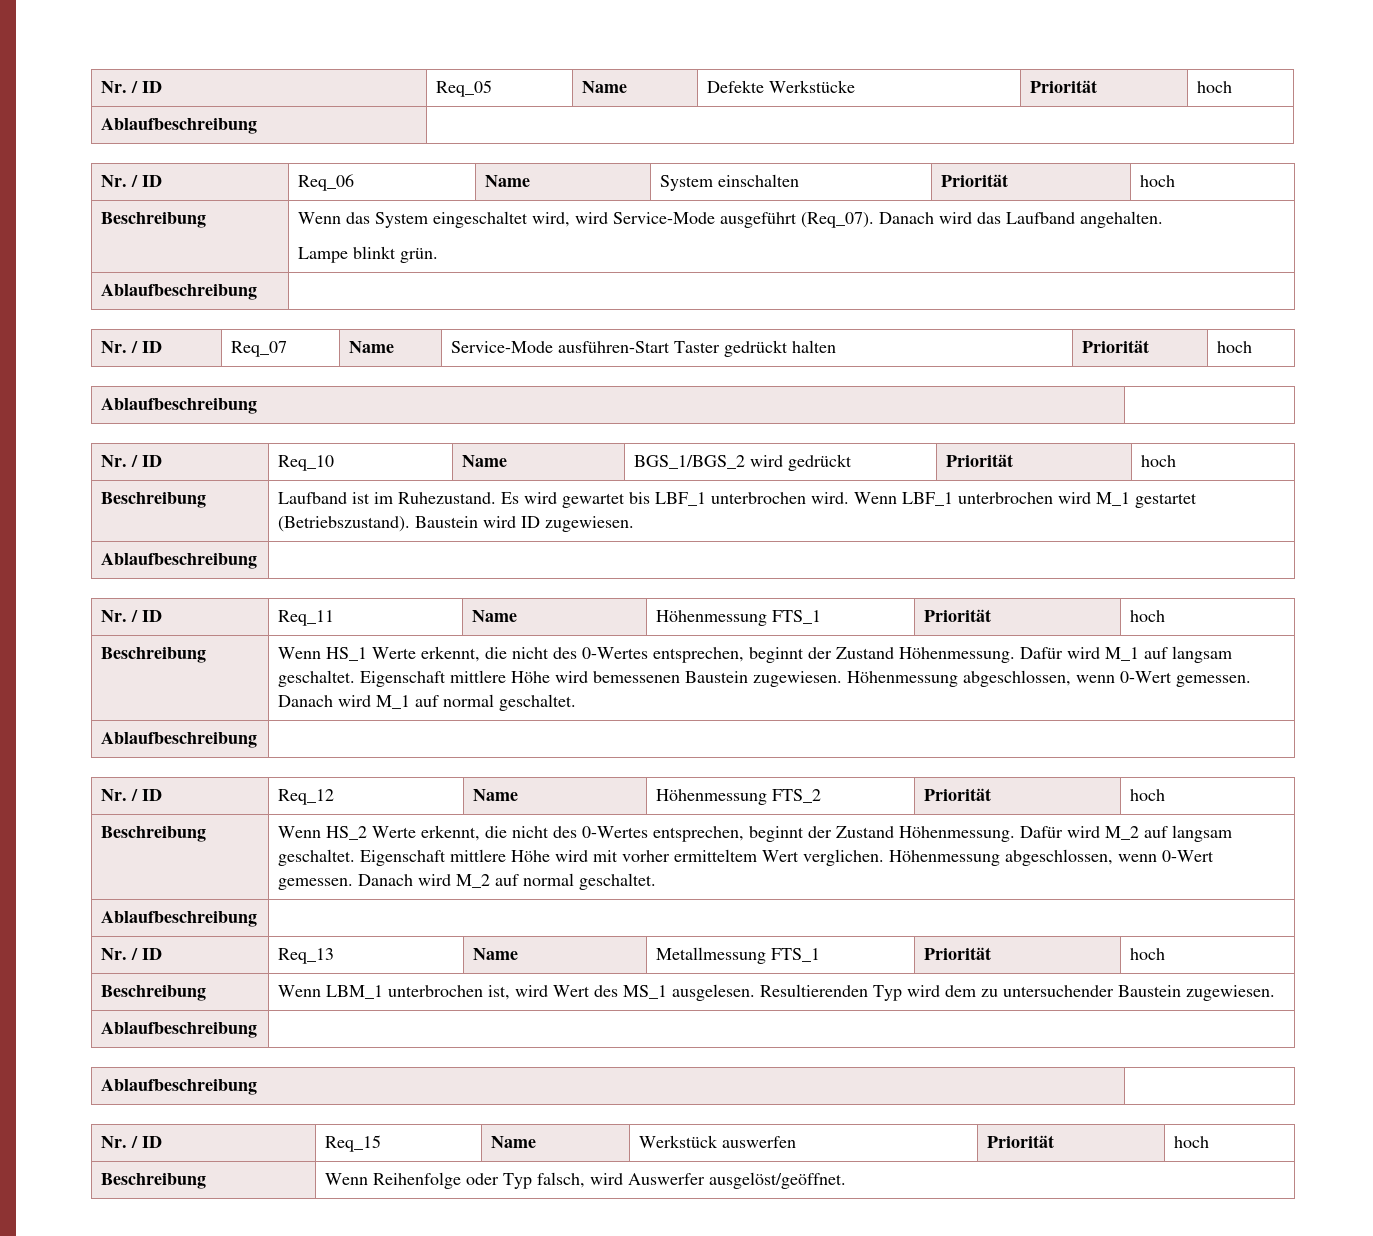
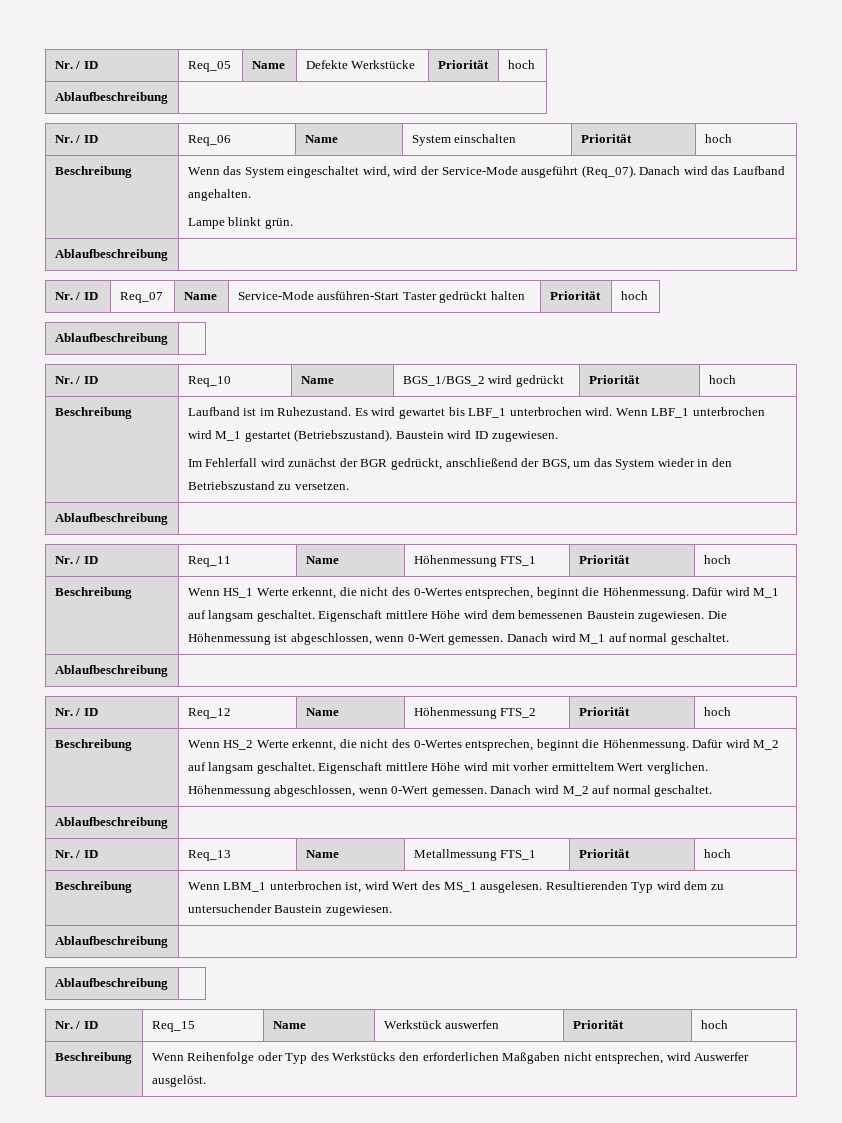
- Beschreibung | Wenn das System eingeschaltet wird, wird Service-Mode ausgeführt (Req_07). Danach wird das Laufband angehalten.
+ Beschreibung | Wenn das System eingeschaltet wird, wird der Service-Mode ausgeführt (Req_07). Danach wird das Laufband angehalten.
+ Im Fehlerfall wird zunächst der BGR gedrückt, anschließend der BGS, um das System wieder in den Betriebszustand zu versetzen.
- Beschreibung | Wenn HS_1 Werte erkennt, die nicht des 0-Wertes entsprechen, beginnt der Zustand Höhenmessung. Dafür wird M_1 auf langsam geschaltet. Eigenschaft mittlere Höhe wird bemessenen Baustein zugewiesen. Höhenmessung abgeschlossen, wenn 0-Wert gemessen. Danach wird M_1 auf normal geschaltet.
+ Beschreibung | Wenn HS_1 Werte erkennt, die nicht des 0-Wertes entsprechen, beginnt die Höhenmessung. Dafür wird M_1 auf langsam geschaltet. Eigenschaft mittlere Höhe wird dem bemessenen Baustein zugewiesen. Die Höhenmessung ist abgeschlossen, wenn 0-Wert gemessen. Danach wird M_1 auf normal geschaltet.
- Beschreibung | Wenn HS_2 Werte erkennt, die nicht des 0-Wertes entsprechen, beginnt der Zustand Höhenmessung. Dafür wird M_2 auf langsam geschaltet. Eigenschaft mittlere Höhe wird mit vorher ermitteltem Wert verglichen. Höhenmessung abgeschlossen, wenn 0-Wert gemessen. Danach wird M_2 auf normal geschaltet.
+ Beschreibung | Wenn HS_2 Werte erkennt, die nicht des 0-Wertes entsprechen, beginnt die Höhenmessung. Dafür wird M_2 auf langsam geschaltet. Eigenschaft mittlere Höhe wird mit vorher ermitteltem Wert verglichen. Höhenmessung abgeschlossen, wenn 0-Wert gemessen. Danach wird M_2 auf normal geschaltet.
- Beschreibung | Wenn Reihenfolge oder Typ falsch, wird Auswerfer ausgelöst/geöffnet.
+ Beschreibung | Wenn Reihenfolge oder Typ des Werkstücks den erforderlichen Maßgaben nicht entsprechen, wird Auswerfer ausgelöst.

